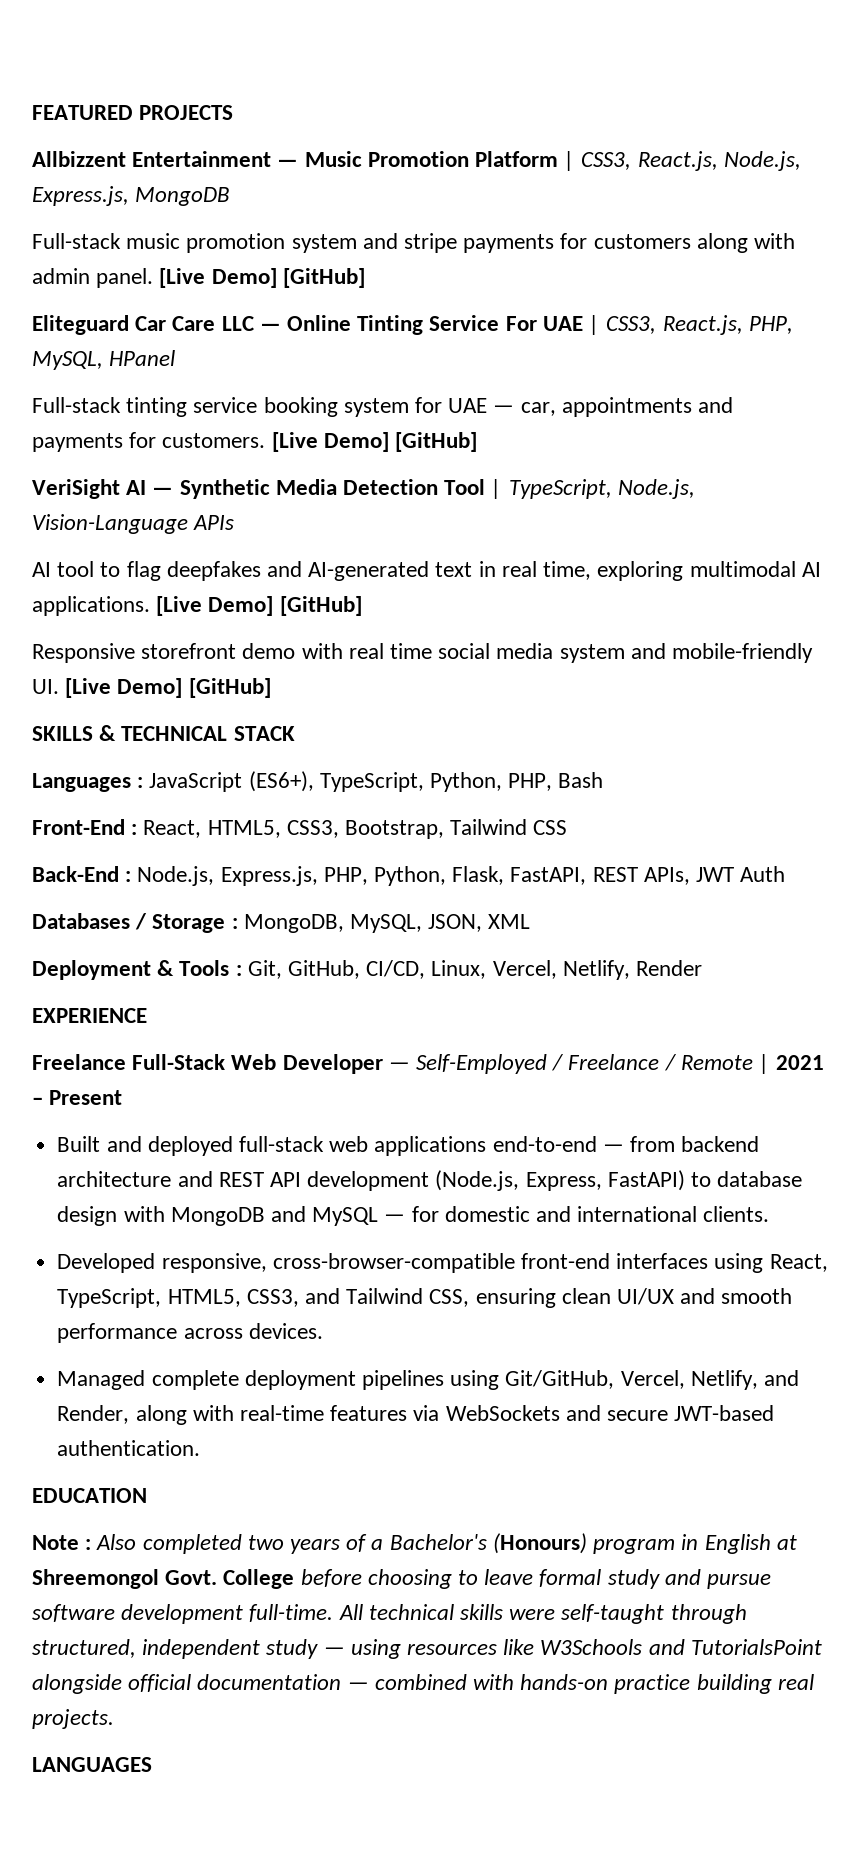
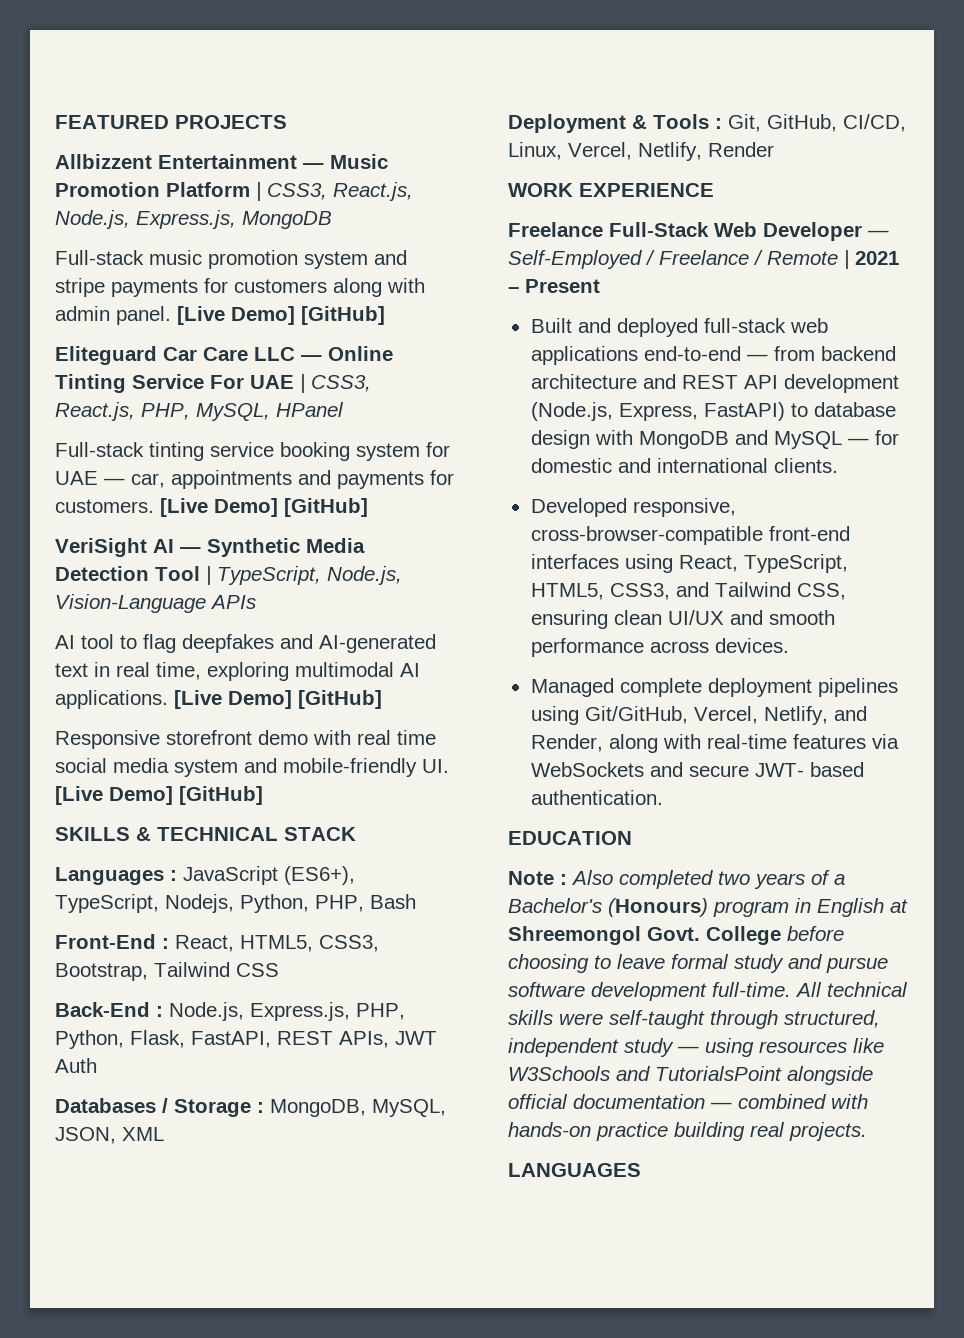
- Languages : JavaScript (ES6+), TypeScript, Python, PHP, Bash
+ Languages : JavaScript (ES6+), TypeScript, Nodejs, Python, PHP, Bash
- EXPERIENCE
+ WORK EXPERIENCE
- Managed complete deployment pipelines using Git/GitHub, Vercel, Netlify, and Render, along with real-time features via WebSockets and secure JWT-based authentication.
+ Managed complete deployment pipelines using Git/GitHub, Vercel, Netlify, and Render, along with real-time features via WebSockets and secure JWT- based authentication.

